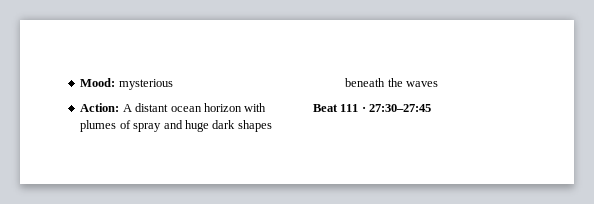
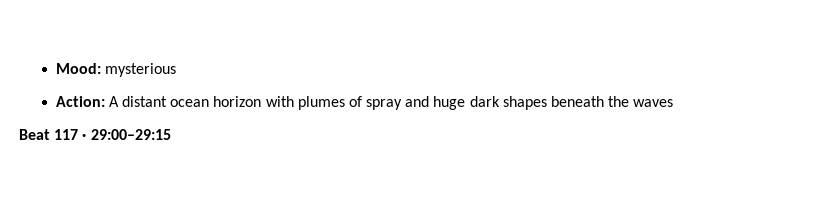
- Beat 111 · 27:30–27:45
+ Beat 117 · 29:00–29:15

